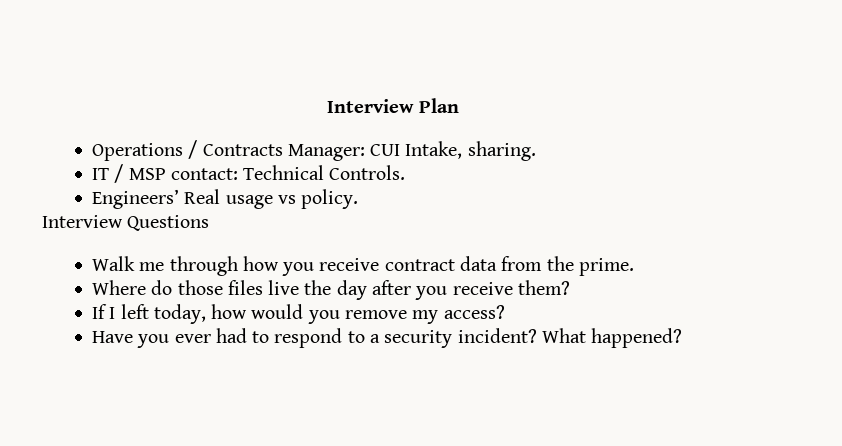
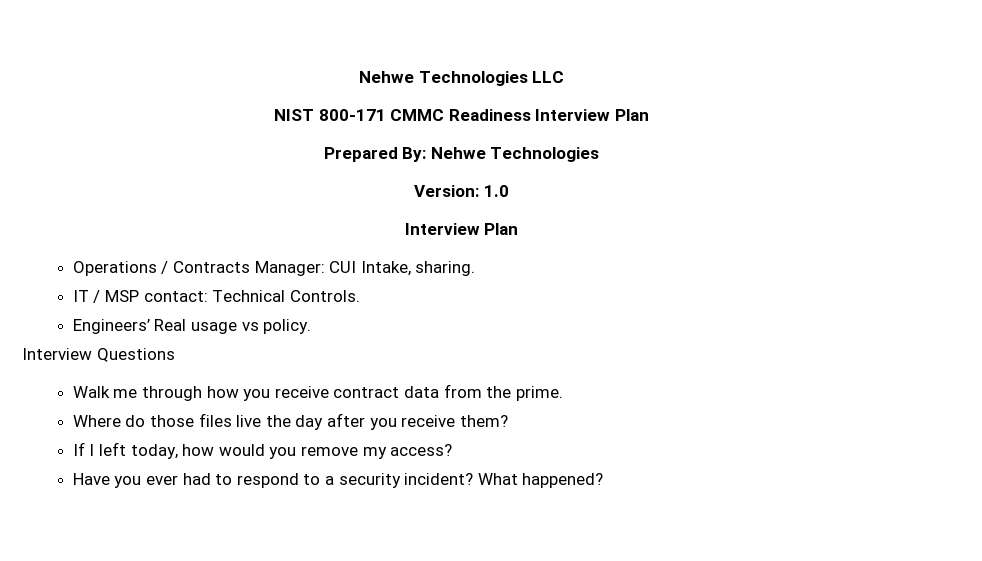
+ Nehwe Technologies LLC
+ NIST 800-171 CMMC Readiness Interview Plan
+ Prepared By: Nehwe Technologies
+ Version: 1.0

